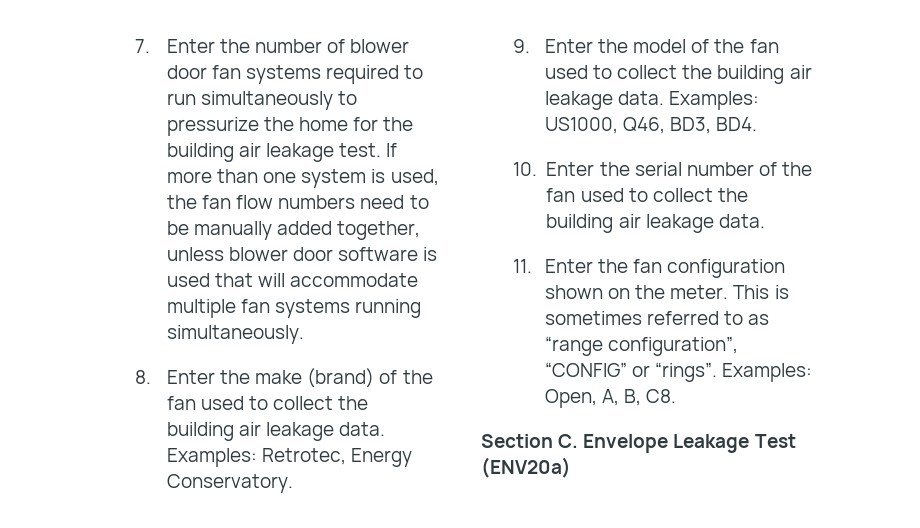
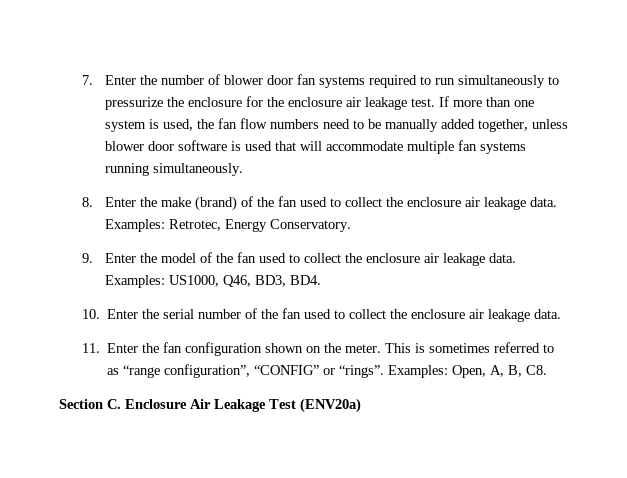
- 7. Enter the number of blower door fan systems required to run simultaneously to pressurize the home for the building air leakage test.
+ 7. Enter the number of blower door fan systems required to run simultaneously to pressurize the enclosure for the enclosure air leakage test.
- 8. Enter the make (brand) of the fan used to collect the building air leakage data.
+ 8. Enter the make (brand) of the fan used to collect the enclosure air leakage data.
- 9. Enter the model of the fan used to collect the building air leakage data.
+ 9. Enter the model of the fan used to collect the enclosure air leakage data.
- 10. Enter the serial number of the fan used to collect the building air leakage data.
+ 10. Enter the serial number of the fan used to collect the enclosure air leakage data.
- Section C. Envelope Leakage Test (ENV20a)
+ Section C. Enclosure Air Leakage Test (ENV20a)

